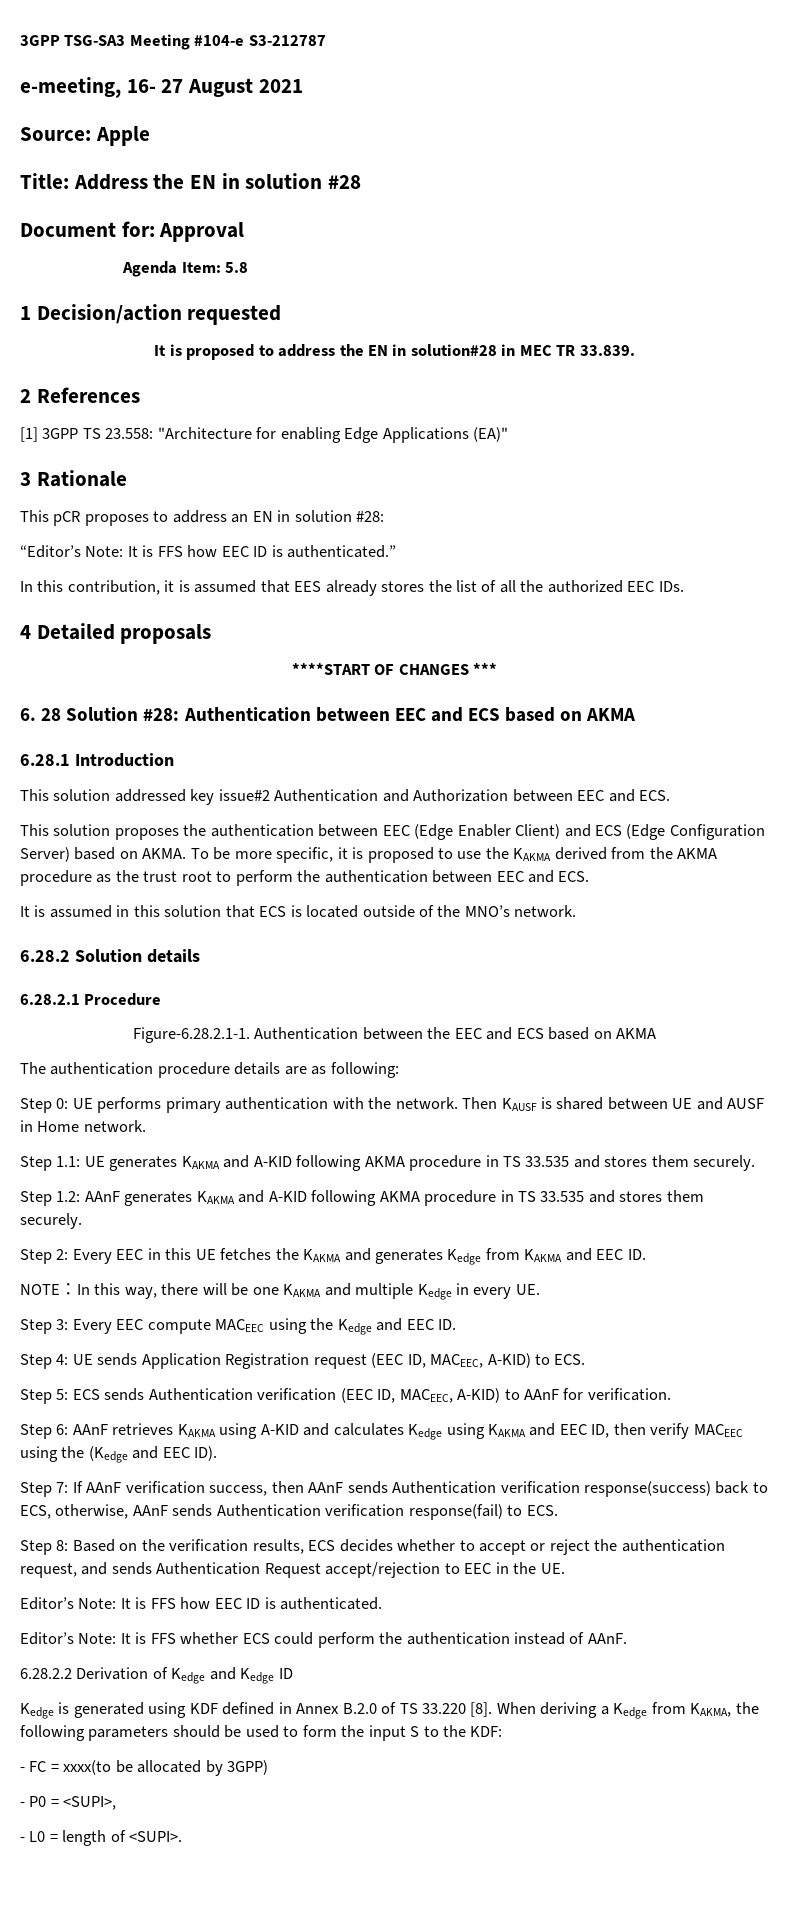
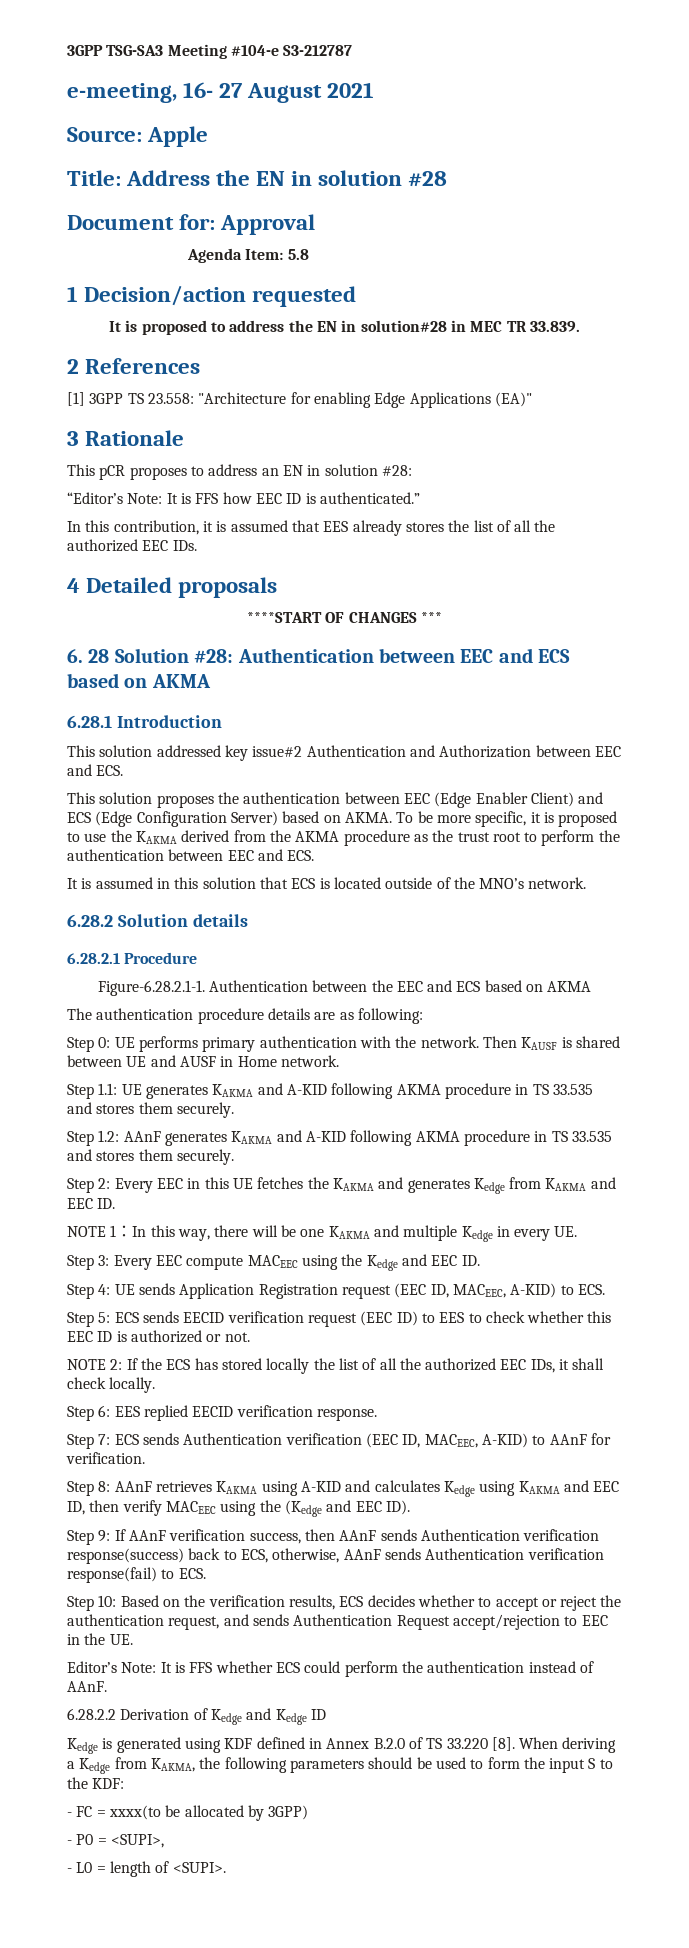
- NOTE：In this way, there will be one KAKMA and multiple Kedge in every UE.
+ NOTE 1：In this way, there will be one KAKMA and multiple Kedge in every UE.
- Step 5: ECS sends Authentication verification (EEC ID, MACEEC, A-KID) to AAnF for verification.
+ Step 5: ECS sends EECID verification request (EEC ID) to EES to check whether this EEC ID is authorized or not.
+ NOTE 2: If the ECS has stored locally the list of all the authorized EEC IDs, it shall check locally.
+ Step 6: EES replied EECID verification response.
+ Step 7: ECS sends Authentication verification (EEC ID, MACEEC, A-KID) to AAnF for verification.
- Step 6: AAnF retrieves KAKMA using A-KID and calculates Kedge using KAKMA and EEC ID, then verify MACEEC using the (Kedge and EEC ID).
+ Step 8: AAnF retrieves KAKMA using A-KID and calculates Kedge using KAKMA and EEC ID, then verify MACEEC using the (Kedge and EEC ID).
- Step 7: If AAnF verification success, then AAnF sends Authentication verification response(success) back to ECS, otherwise, AAnF sends Authentication verification response(fail) to ECS.
+ Step 9: If AAnF verification success, then AAnF sends Authentication verification response(success) back to ECS, otherwise, AAnF sends Authentication verification response(fail) to ECS.
- Step 8: Based on the verification results, ECS decides whether to accept or reject the authentication request, and sends Authentication Request accept/rejection to EEC in the UE.
+ Step 10: Based on the verification results, ECS decides whether to accept or reject the authentication request, and sends Authentication Request accept/rejection to EEC in the UE.
- Editor’s Note: It is FFS how EEC ID is authenticated.

